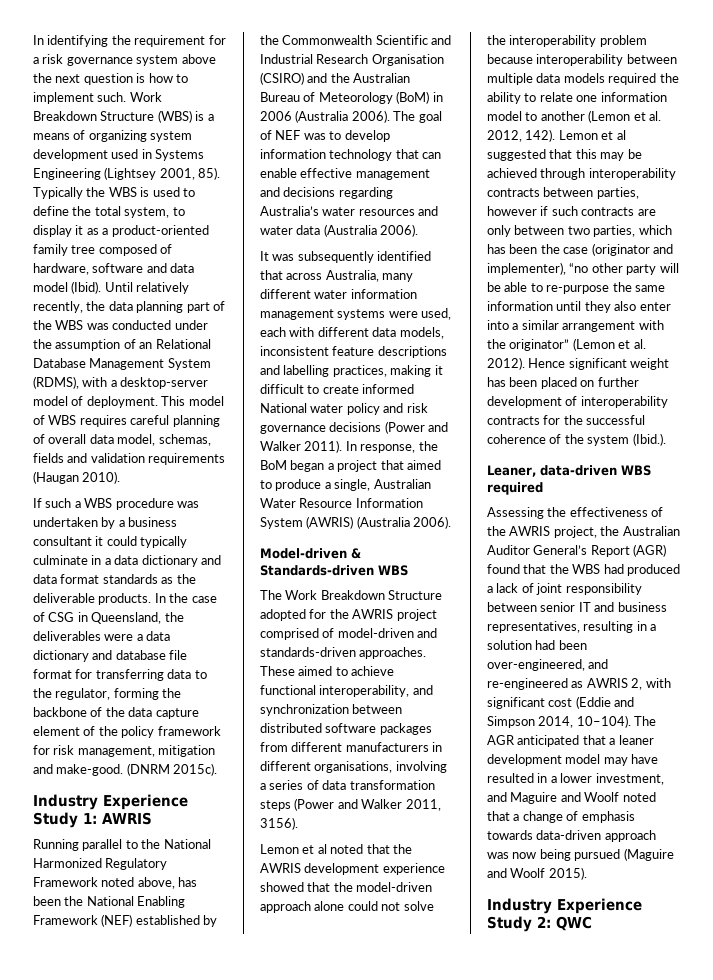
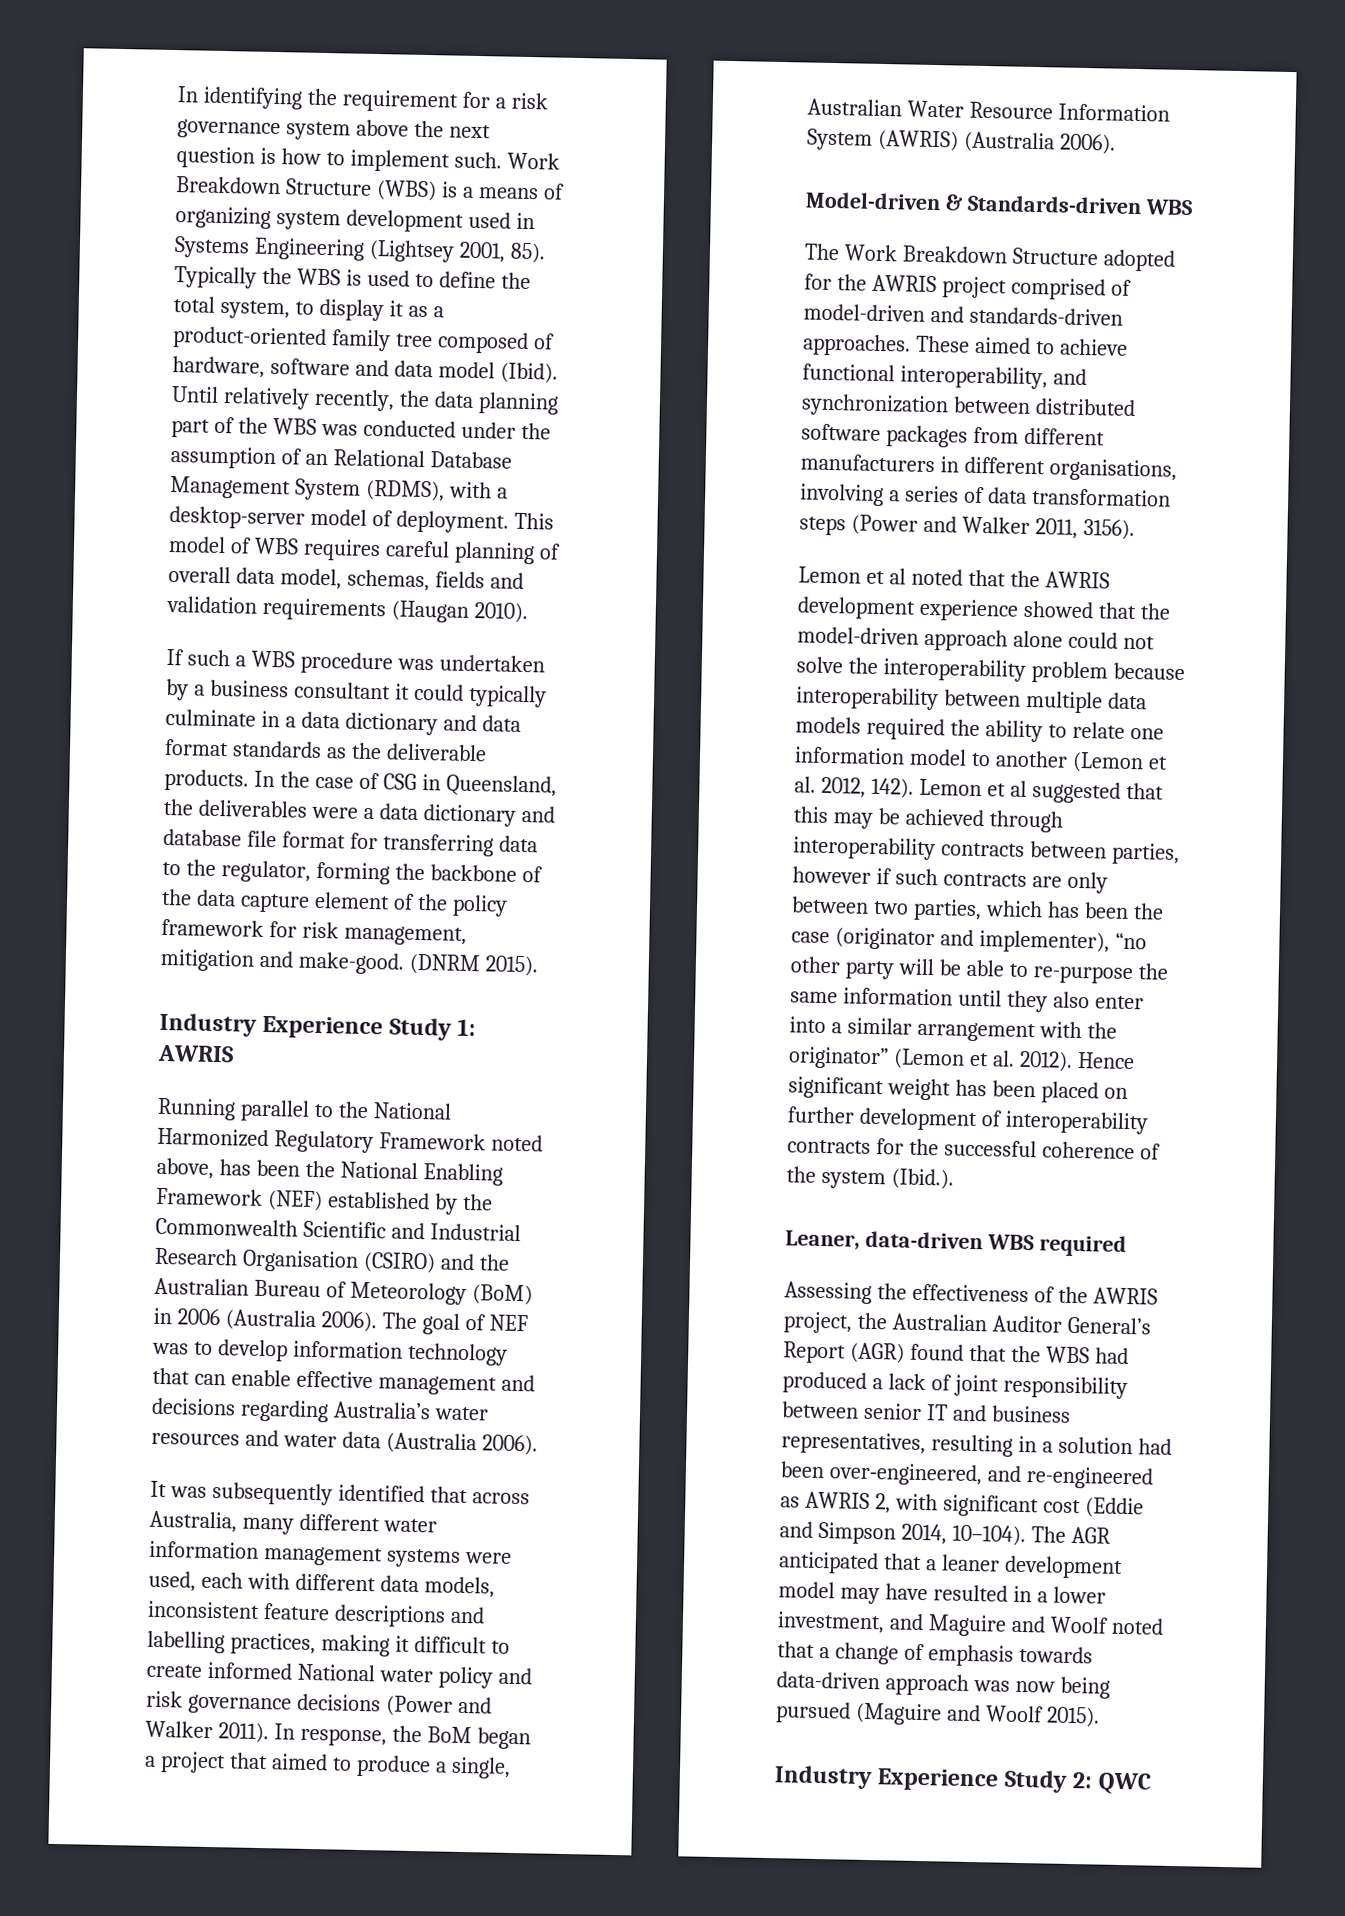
- (DNRM 2015c).
+ (DNRM 2015).

